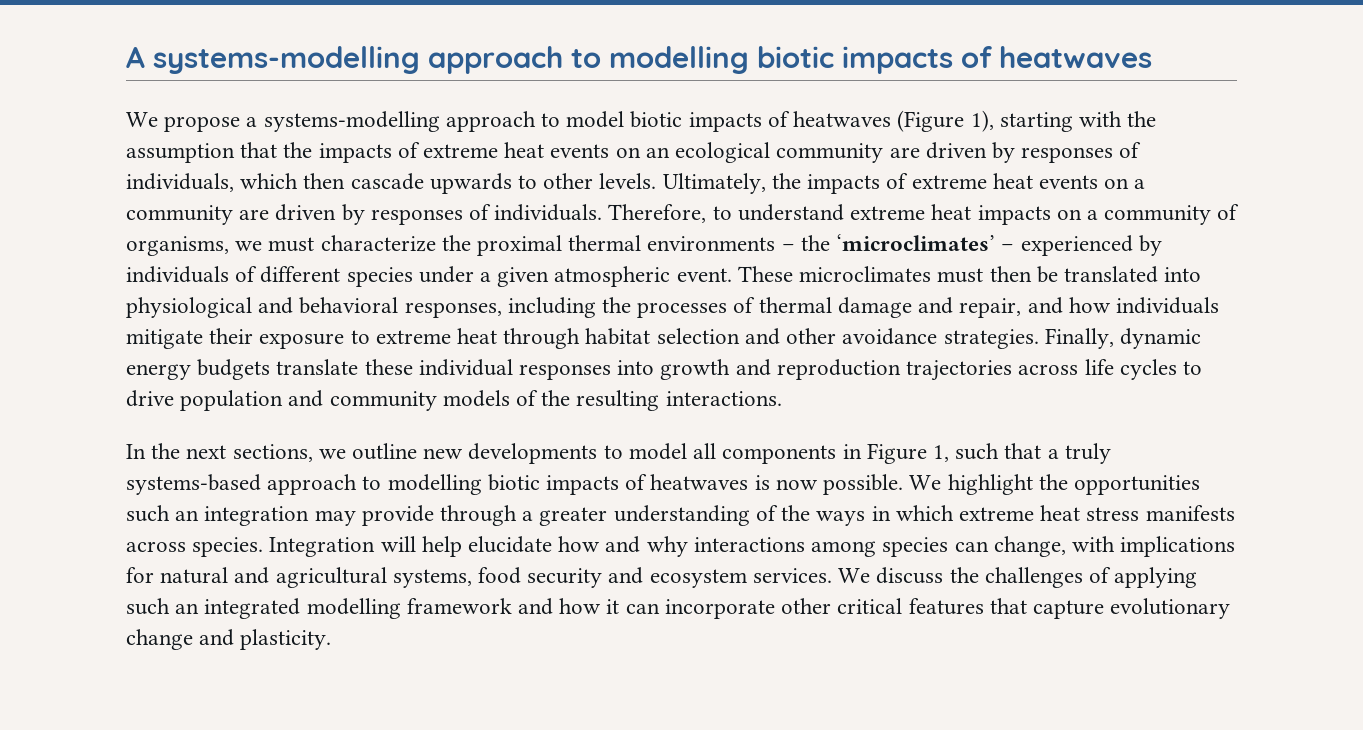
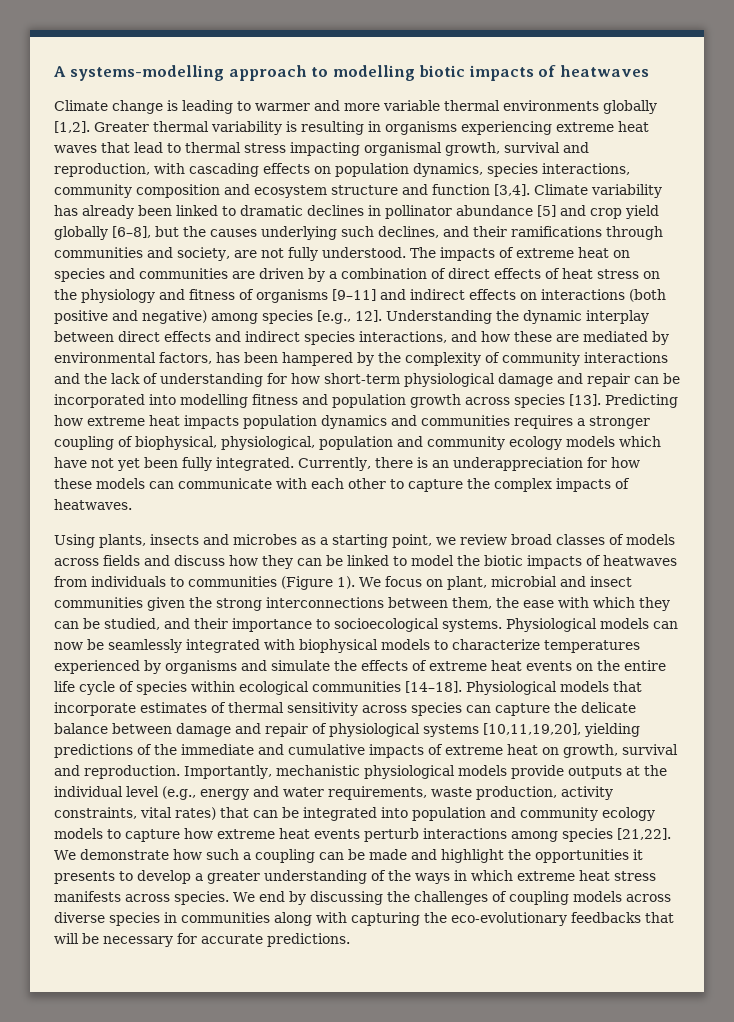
- We propose a systems-modelling approach to model biotic impacts of heatwaves (Figure 1), starting with the assumption that the impacts of extreme heat events on an ecological community are driven by responses of individuals, which then cascade upwards to other levels. Ultimately, the impacts of extreme heat events on a community are driven by responses of individuals. Therefore, to understand extreme heat impacts on a community of organisms, we must characterize the proximal thermal environments – the ‘microclimates’ – experienced by individuals of different species under a given atmospheric event. These microclimates must then be translated into physiological and behavioral responses, including the processes of thermal damage and repair, and how individuals mitigate their exposure to extreme heat through habitat selection and other avoidance strategies. Finally, dynamic energy budgets translate these individual responses into growth and reproduction trajectories across life cycles to drive population and community models of the resulting interactions.
- In the next sections, we outline new developments to model all components in Figure 1, such that a truly systems-based approach to modelling biotic impacts of heatwaves is now possible. We highlight the opportunities such an integration may provide through a greater understanding of the ways in which extreme heat stress manifests across species.
+ Climate change is leading to warmer and more variable thermal environments globally [1,2]. Greater thermal variability is resulting in organisms experiencing extreme heat waves that lead to thermal stress impacting organismal growth, survival and reproduction, with cascading effects on population dynamics, species interactions, community composition and ecosystem structure and function [3,4]. Climate variability has already been linked to dramatic declines in pollinator abundance [5] and crop yield globally [6–8], but the causes underlying such declines, and their ramifications through communities and society, are not fully understood. The impacts of extreme heat on species and communities are driven by a combination of direct effects of heat stress on the physiology and fitness of organisms [9–11] and indirect effects on interactions (both positive and negative) among species [e.g., 12]. Understanding the dynamic interplay between direct effects and indirect species interactions, and how these are mediated by environmental factors, has been hampered by the complexity of community interactions and the lack of understanding for how short-term physiological damage and repair can be incorporated into modelling fitness and population growth across species [13]. Predicting how extreme heat impacts population dynamics and communities requires a stronger coupling of biophysical, physiological, population and community ecology models which have not yet been fully integrated. Currently, there is an underappreciation for how these models can communicate with each other to capture the complex impacts of heatwaves.
+ Using plants, insects and microbes as a starting point, we review broad classes of models across fields and discuss how they can be linked to model the biotic impacts of heatwaves from individuals to communities (Figure 1). We focus on plant, microbial and insect communities given the strong interconnections between them, the ease with which they can be studied, and their importance to socioecological systems. Physiological models can now be seamlessly integrated with biophysical models to characterize temperatures experienced by organisms and simulate the effects of extreme heat events on the entire life cycle of species within ecological communities [14–18]. Physiological models that incorporate estimates of thermal sensitivity across species can capture the delicate balance between damage and repair of physiological systems [10,11,19,20], yielding predictions of the immediate and cumulative impacts of extreme heat on growth, survival and reproduction. Importantly, mechanistic physiological models provide outputs at the individual level (e.g., energy and water requirements, waste production, activity constraints, vital rates) that can be integrated into population and community ecology models to capture how extreme heat events perturb interactions among species [21,22]. We demonstrate how such a coupling can be made and highlight the opportunities it presents to develop a greater understanding of the ways in which extreme heat stress manifests across species.
- Integration will help elucidate how and why interactions among species can change, with implications for natural and agricultural systems, food security and ecosystem services. We discuss the challenges of applying such an integrated modelling framework and how it can incorporate other critical features that capture evolutionary change and plasticity.
+ We end by discussing the challenges of coupling models across diverse species in communities along with capturing the eco-evolutionary feedbacks that will be necessary for accurate predictions.

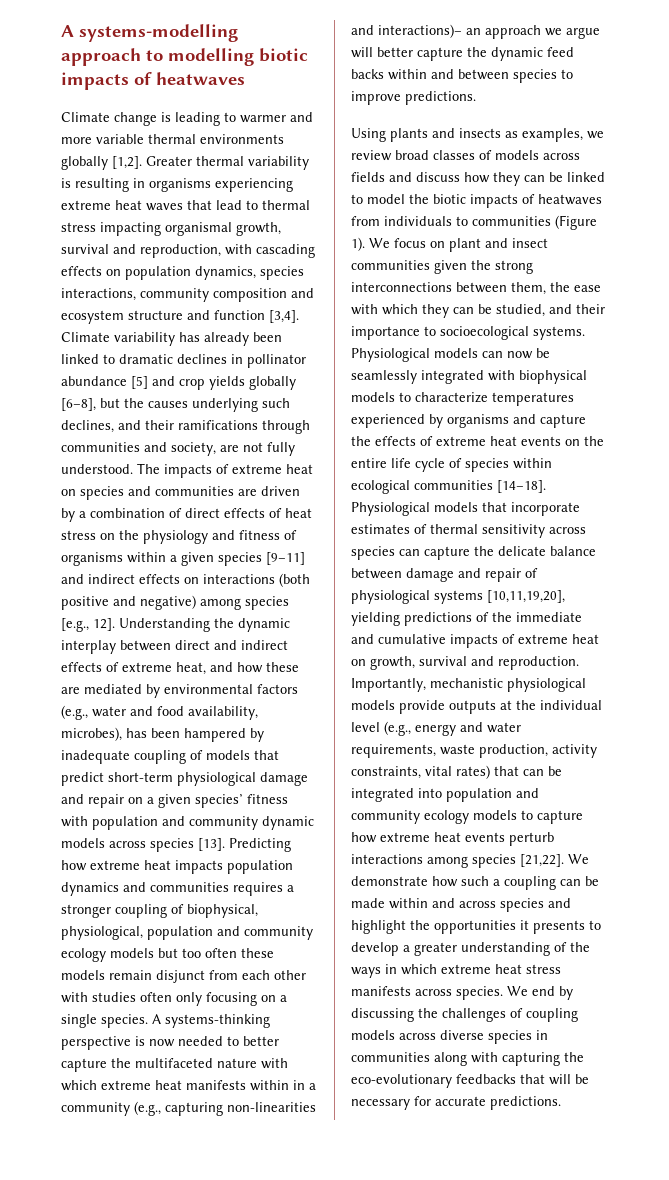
- Climate variability has already been linked to dramatic declines in pollinator abundance [5] and crop yield globally [6–8], but the causes underlying such declines, and their ramifications through communities and society, are not fully understood.
+ Climate variability has already been linked to dramatic declines in pollinator abundance [5] and crop yields globally [6–8], but the causes underlying such declines, and their ramifications through communities and society, are not fully understood.
- The impacts of extreme heat on species and communities are driven by a combination of direct effects of heat stress on the physiology and fitness of organisms [9–11] and indirect effects on interactions (both positive and negative) among species [e.g., 12].
+ The impacts of extreme heat on species and communities are driven by a combination of direct effects of heat stress on the physiology and fitness of organisms within a given species [9–11] and indirect effects on interactions (both positive and negative) among species [e.g., 12].
- Understanding the dynamic interplay between direct effects and indirect species interactions, and how these are mediated by environmental factors, has been hampered by the complexity of community interactions and the lack of understanding for how short-term physiological damage and repair can be incorporated into modelling fitness and population growth across species [13].
+ Understanding the dynamic interplay between direct and indirect effects of extreme heat, and how these are mediated by environmental factors (e.g., water and food availability, microbes), has been hampered by inadequate coupling of models that predict short-term physiological damage and repair on a given species’ fitness with population and community dynamic models across species [13].
- Predicting how extreme heat impacts population dynamics and communities requires a stronger coupling of biophysical, physiological, population and community ecology models which have not yet been fully integrated. Currently, there is an underappreciation for how these models can communicate with each other to capture the complex impacts of heatwaves.
- Using plants, insects and microbes as a starting point, we review broad classes of models across fields and discuss how they can be linked to model the biotic impacts of heatwaves from individuals to communities (Figure 1).
+ Predicting how extreme heat impacts population dynamics and communities requires a stronger coupling of biophysical, physiological, population and community ecology models but too often these models remain disjunct from each other with studies often only focusing on a single species. A systems-thinking perspective is now needed to better capture the multifaceted nature with which extreme heat manifests within in a community (e.g., capturing non-linearities and interactions)– an approach we argue will better capture the dynamic feed backs within and between species to improve predictions.
+ Using plants and insects as examples, we review broad classes of models across fields and discuss how they can be linked to model the biotic impacts of heatwaves from individuals to communities (Figure 1).
- We focus on plant, microbial and insect communities given the strong interconnections between them, the ease with which they can be studied, and their importance to socioecological systems.
+ We focus on plant and insect communities given the strong interconnections between them, the ease with which they can be studied, and their importance to socioecological systems.
- Physiological models can now be seamlessly integrated with biophysical models to characterize temperatures experienced by organisms and simulate the effects of extreme heat events on the entire life cycle of species within ecological communities [14–18].
+ Physiological models can now be seamlessly integrated with biophysical models to characterize temperatures experienced by organisms and capture the effects of extreme heat events on the entire life cycle of species within ecological communities [14–18].
- We demonstrate how such a coupling can be made and highlight the opportunities it presents to develop a greater understanding of the ways in which extreme heat stress manifests across species.
+ We demonstrate how such a coupling can be made within and across species and highlight the opportunities it presents to develop a greater understanding of the ways in which extreme heat stress manifests across species.

